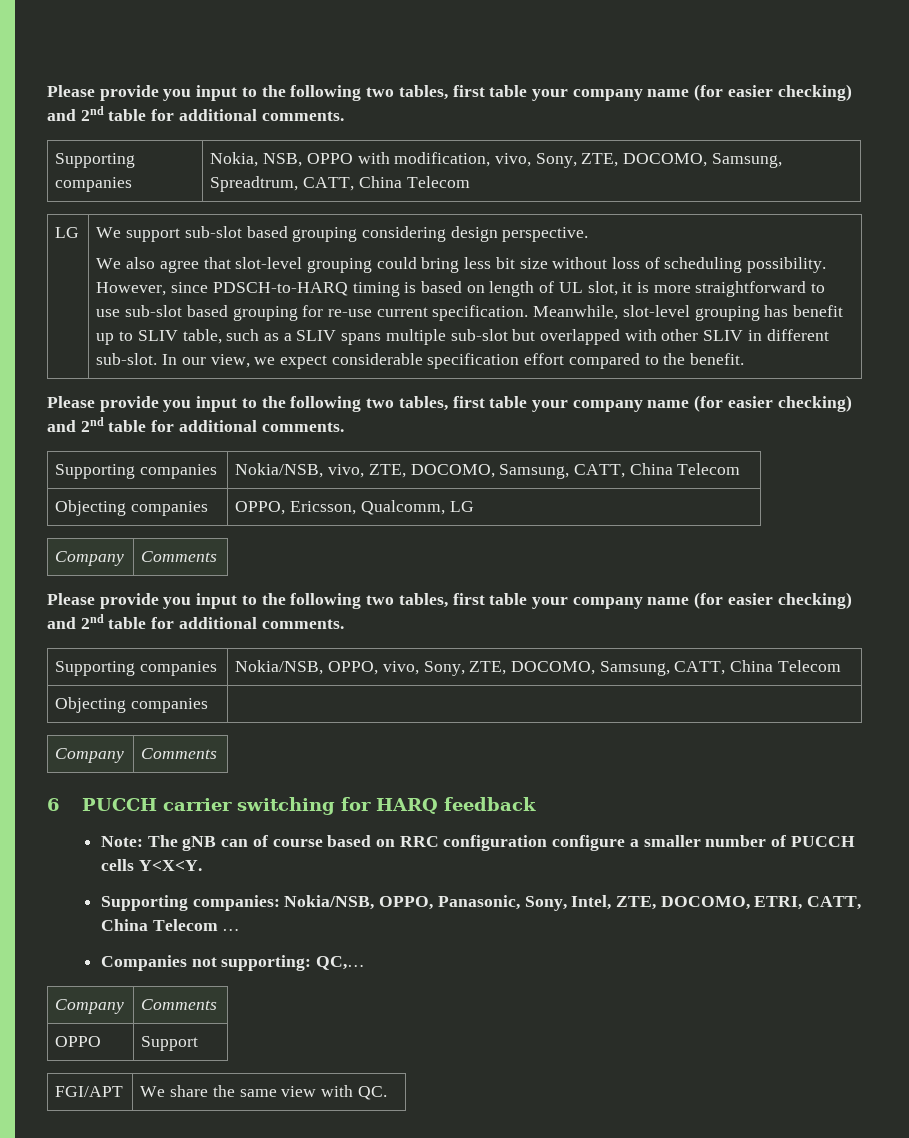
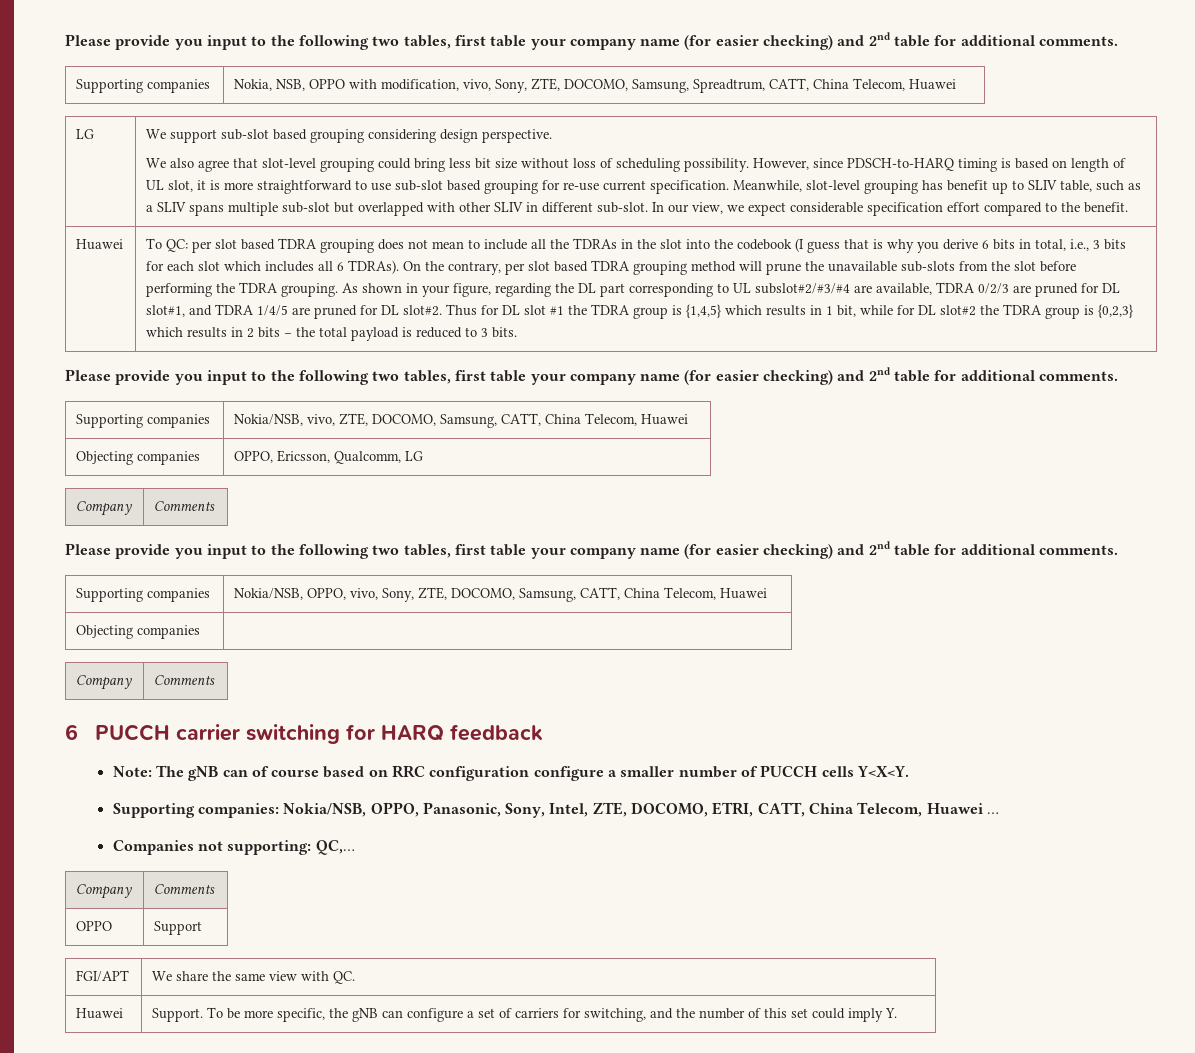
- Supporting companies | Nokia, NSB, OPPO with modification, vivo, Sony, ZTE, DOCOMO, Samsung, Spreadtrum, CATT, China Telecom
+ Supporting companies | Nokia, NSB, OPPO with modification, vivo, Sony, ZTE, DOCOMO, Samsung, Spreadtrum, CATT, China Telecom, Huawei
+ Huawei | To QC: per slot based TDRA grouping does not mean to include all the TDRAs in the slot into the codebook (I guess that is why you derive 6 bits in total, i.e., 3 bits for each slot which includes all 6 TDRAs). On the contrary, per slot based TDRA grouping method will prune the unavailable sub-slots from the slot before performing the TDRA grouping. As shown in your figure, regarding the DL part corresponding to UL subslot#2/#3/#4 are available, TDRA 0/2/3 are pruned for DL slot#1, and TDRA 1/4/5 are pruned for DL slot#2. Thus for DL slot #1 the TDRA group is {1,4,5} which results in 1 bit, while for DL slot#2 the TDRA group is {0,2,3} which results in 2 bits – the total payload is reduced to 3 bits.
- Supporting companies | Nokia/NSB, vivo, ZTE, DOCOMO, Samsung, CATT, China Telecom
+ Supporting companies | Nokia/NSB, vivo, ZTE, DOCOMO, Samsung, CATT, China Telecom, Huawei
- Supporting companies | Nokia/NSB, OPPO, vivo, Sony, ZTE, DOCOMO, Samsung, CATT, China Telecom
+ Supporting companies | Nokia/NSB, OPPO, vivo, Sony, ZTE, DOCOMO, Samsung, CATT, China Telecom, Huawei
- Supporting companies: Nokia/NSB, OPPO, Panasonic, Sony, Intel, ZTE, DOCOMO, ETRI, CATT, China Telecom …
+ Supporting companies: Nokia/NSB, OPPO, Panasonic, Sony, Intel, ZTE, DOCOMO, ETRI, CATT, China Telecom, Huawei …
+ Huawei | Support. To be more specific, the gNB can configure a set of carriers for switching, and the number of this set could imply Y.

